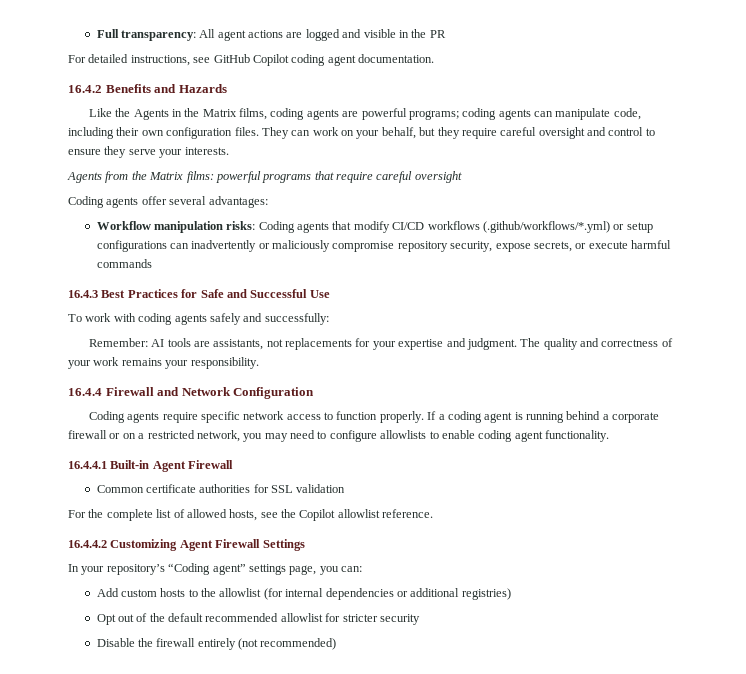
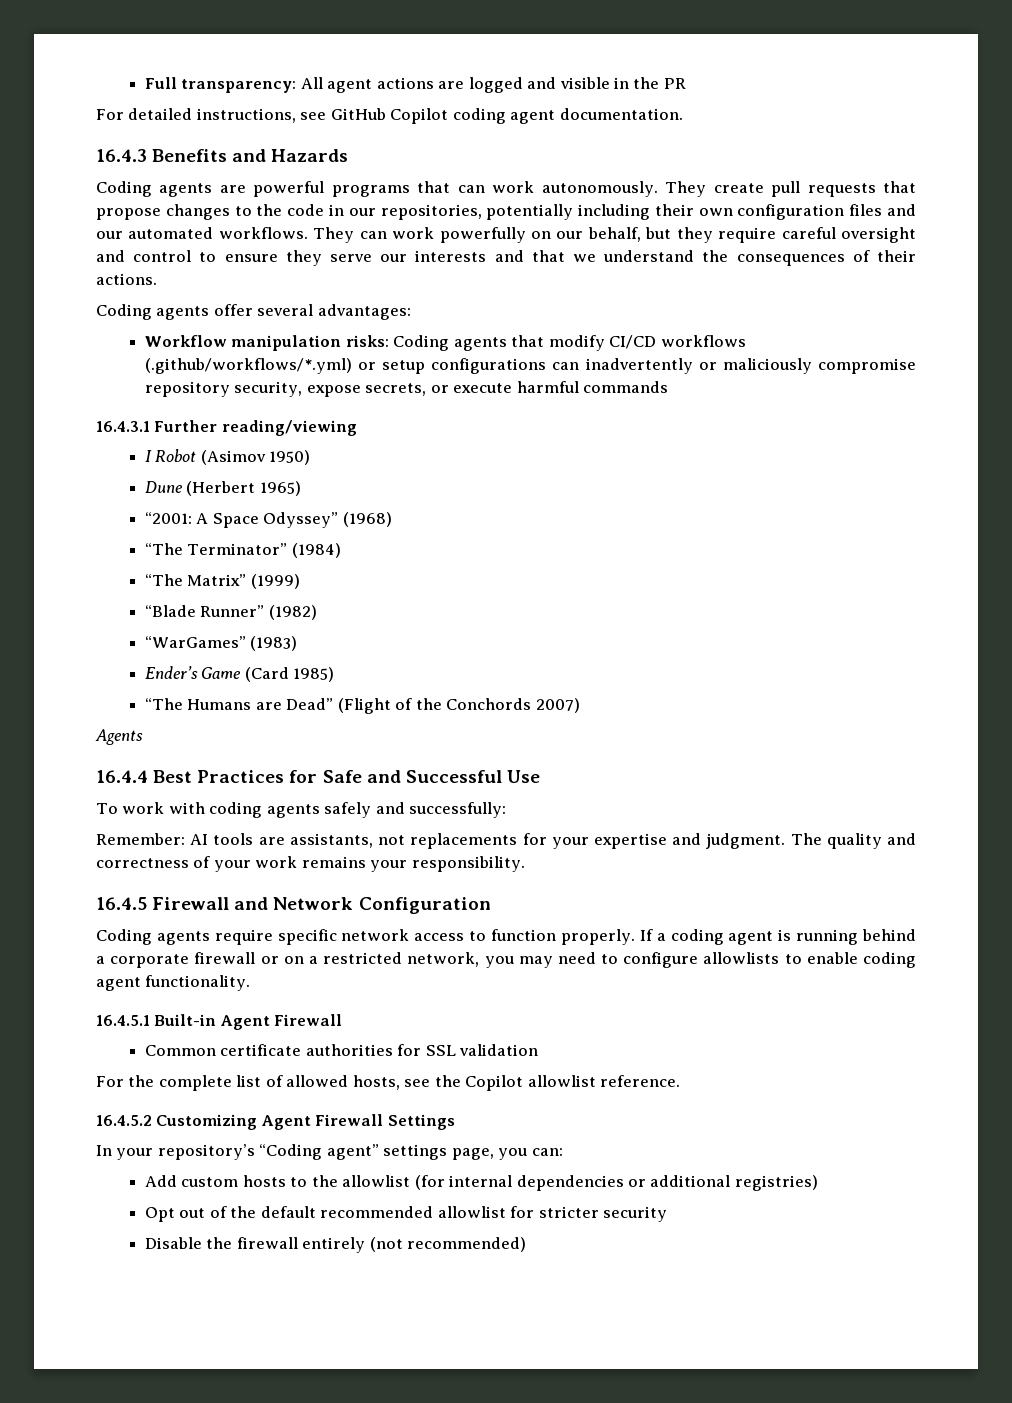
- 16.4.2 Benefits and Hazards
+ 16.4.3 Benefits and Hazards
- Like the Agents in the Matrix films, coding agents are powerful programs; coding agents can manipulate code, including their own configuration files. They can work on your behalf, but they require careful oversight and control to ensure they serve your interests.
- Agents from the Matrix films: powerful programs that require careful oversight
+ Coding agents are powerful programs that can work autonomously. They create pull requests that propose changes to the code in our repositories, potentially including their own configuration files and our automated workflows. They can work powerfully on our behalf, but they require careful oversight and control to ensure they serve our interests and that we understand the consequences of their actions.
- 16.4.3 Best Practices for Safe and Successful Use
+ 16.4.3.1 Further reading/viewing
+ I Robot (Asimov 1950)
+ Dune (Herbert 1965)
+ “2001: A Space Odyssey” (1968)
+ “The Terminator” (1984)
+ “The Matrix” (1999)
+ “Blade Runner” (1982)
+ “WarGames” (1983)
+ Ender’s Game (Card 1985)
+ “The Humans are Dead” (Flight of the Conchords 2007)
+ Agents
+ 16.4.4 Best Practices for Safe and Successful Use
- 16.4.4 Firewall and Network Configuration
+ 16.4.5 Firewall and Network Configuration
- 16.4.4.1 Built-in Agent Firewall
+ 16.4.5.1 Built-in Agent Firewall
- 16.4.4.2 Customizing Agent Firewall Settings
+ 16.4.5.2 Customizing Agent Firewall Settings

